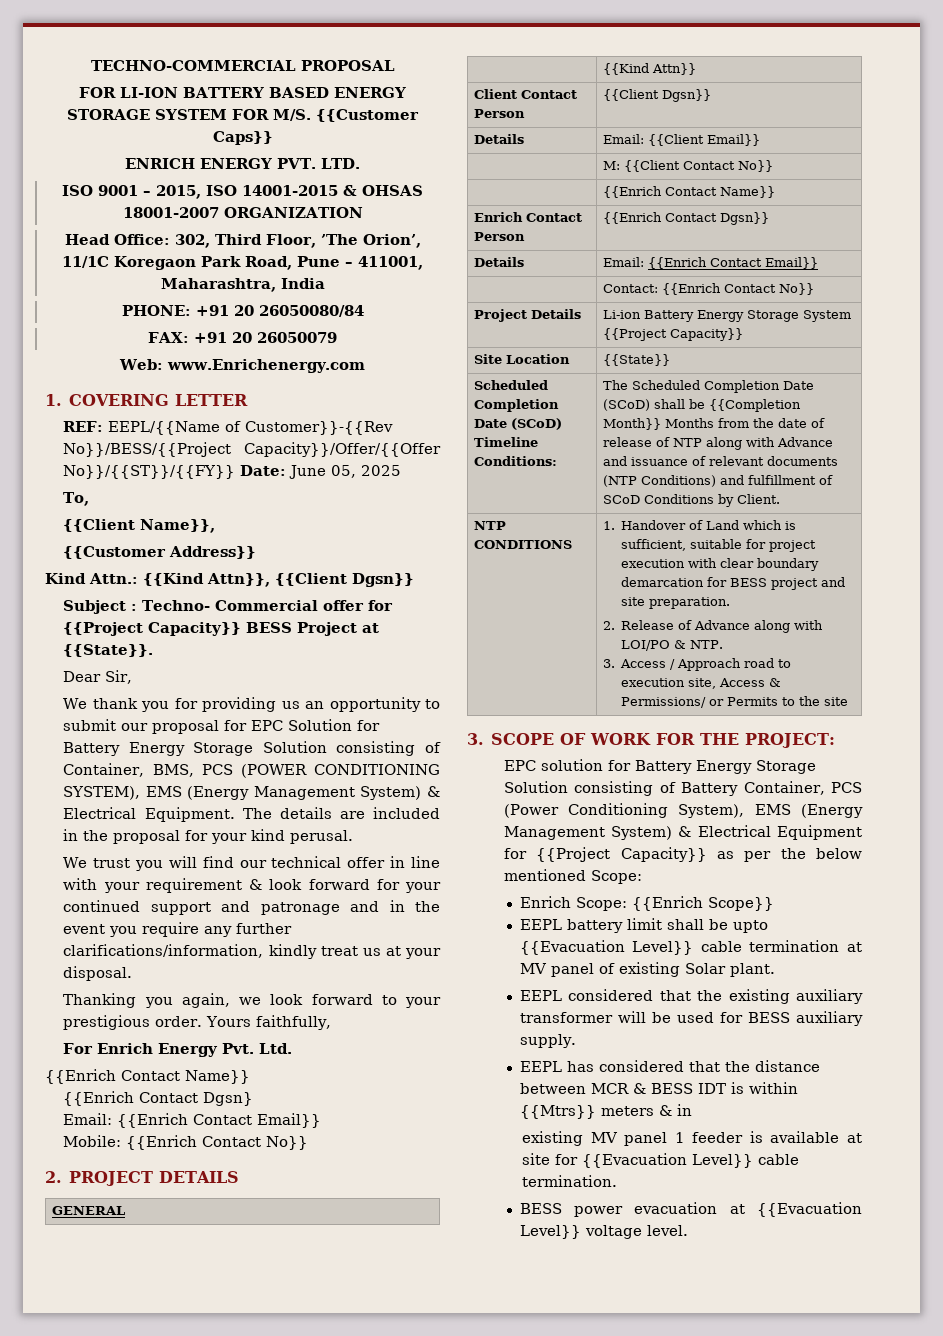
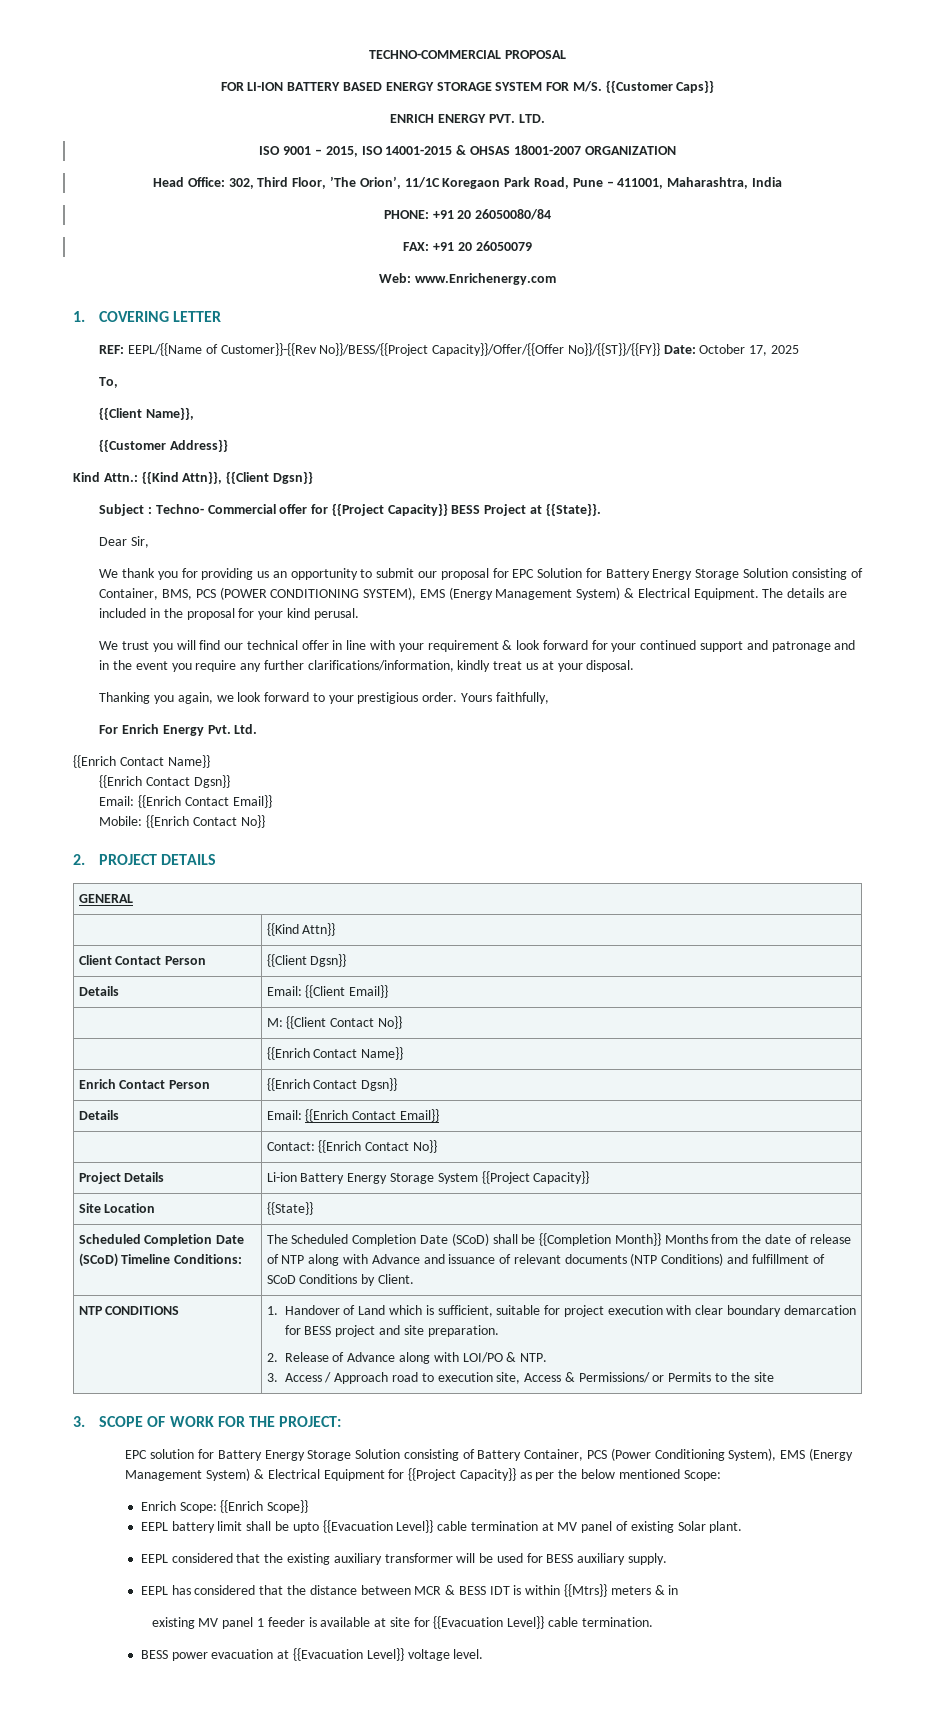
- REF: EEPL/{{Name of Customer}}-{{Rev No}}/BESS/{{Project Capacity}}/Offer/{{Offer No}}/{{ST}}/{{FY}} Date: June 05, 2025
+ REF: EEPL/{{Name of Customer}}-{{Rev No}}/BESS/{{Project Capacity}}/Offer/{{Offer No}}/{{ST}}/{{FY}} Date: October 17, 2025
  For Enrich Energy Pvt. Ltd.
  {{Enrich Contact Name}}
- {{Enrich Contact Dgsn}
+ {{Enrich Contact Dgsn}}

